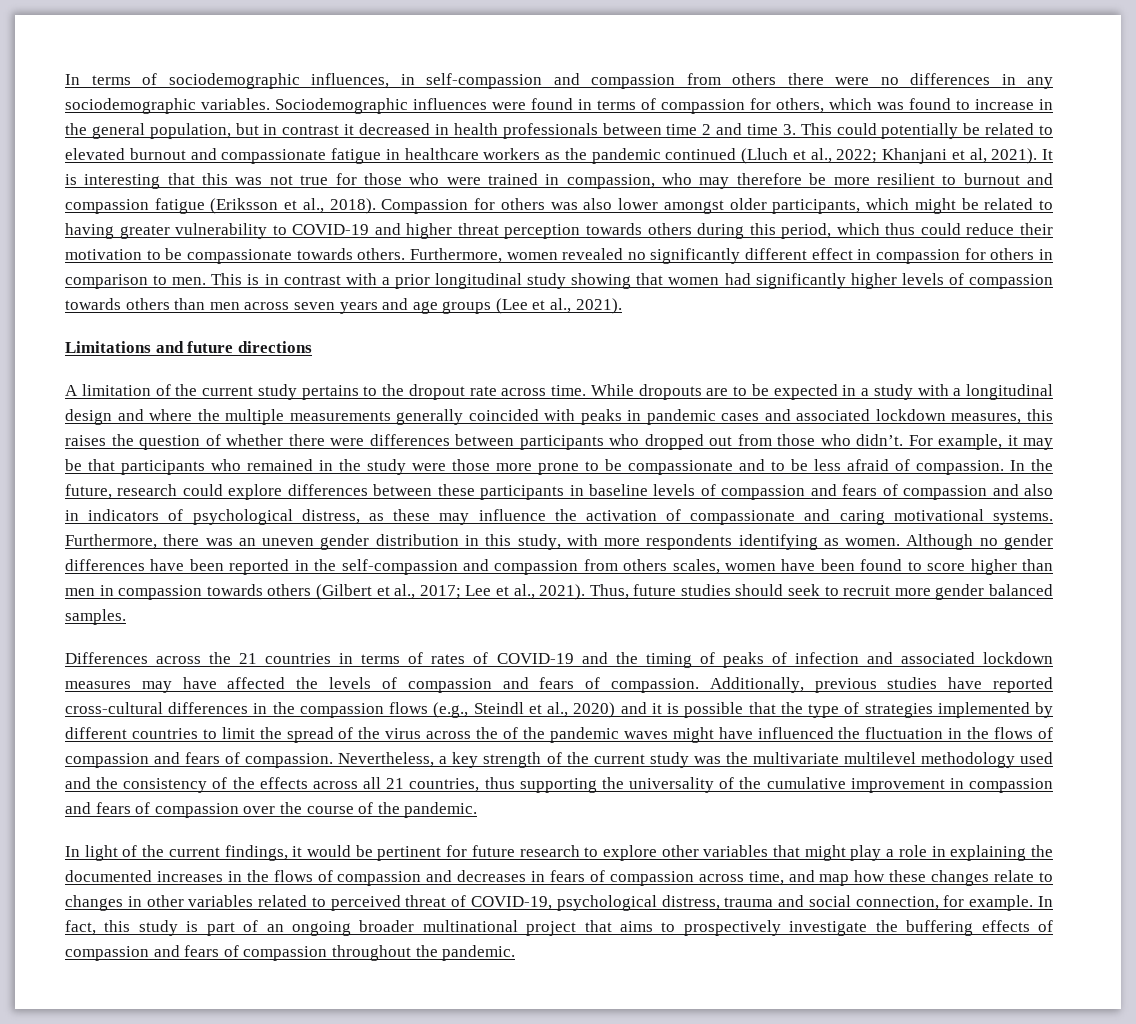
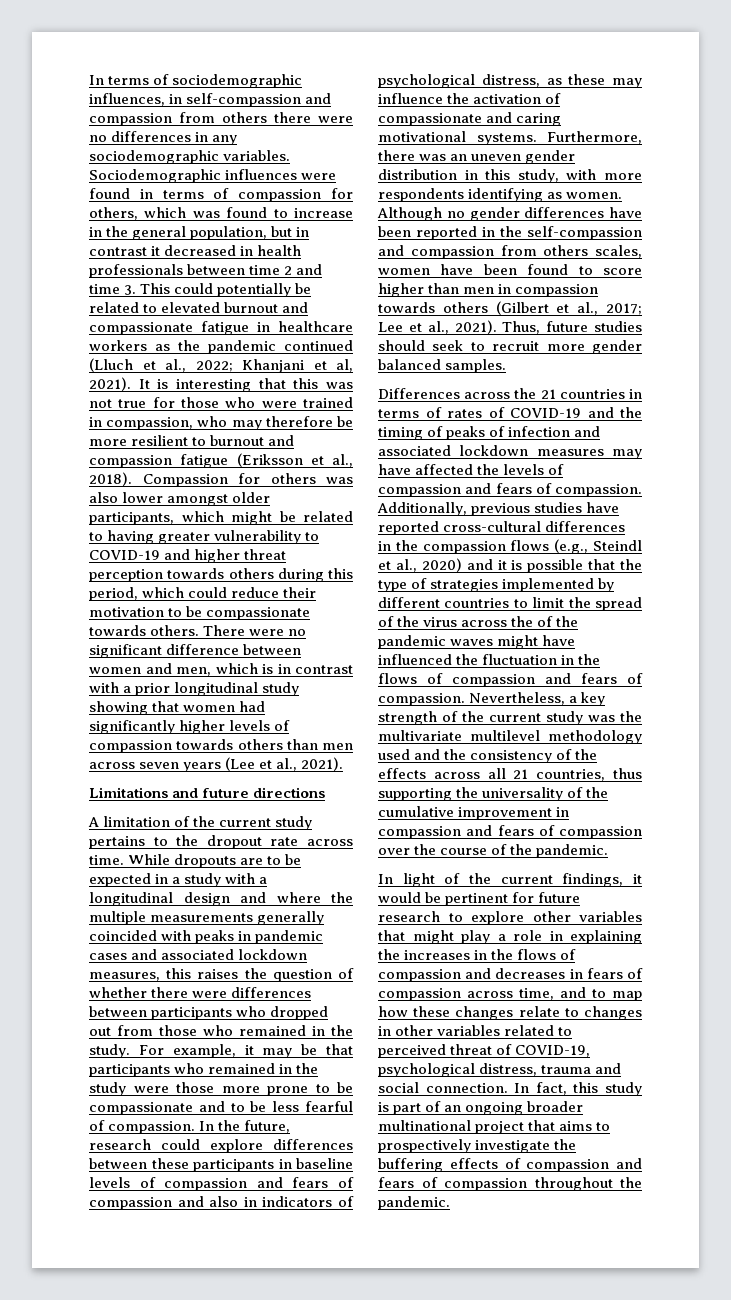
- Compassion for others was also lower amongst older participants, which might be related to having greater vulnerability to COVID-19 and higher threat perception towards others during this period, which thus could reduce their motivation to be compassionate towards others.
+ Compassion for others was also lower amongst older participants, which might be related to having greater vulnerability to COVID-19 and higher threat perception towards others during this period, which could reduce their motivation to be compassionate towards others.
- Furthermore, women revealed no significantly different effect in compassion for others in comparison to men. This is in contrast with a prior longitudinal study showing that women had significantly higher levels of compassion towards others than men across seven years and age groups (Lee et al., 2021).
+ There were no significant difference between women and men, which is in contrast with a prior longitudinal study showing that women had significantly higher levels of compassion towards others than men across seven years (Lee et al., 2021).
- While dropouts are to be expected in a study with a longitudinal design and where the multiple measurements generally coincided with peaks in pandemic cases and associated lockdown measures, this raises the question of whether there were differences between participants who dropped out from those who didn’t.
+ While dropouts are to be expected in a study with a longitudinal design and where the multiple measurements generally coincided with peaks in pandemic cases and associated lockdown measures, this raises the question of whether there were differences between participants who dropped out from those who remained in the study.
- For example, it may be that participants who remained in the study were those more prone to be compassionate and to be less afraid of compassion.
+ For example, it may be that participants who remained in the study were those more prone to be compassionate and to be less fearful of compassion.
- In light of the current findings, it would be pertinent for future research to explore other variables that might play a role in explaining the documented increases in the flows of compassion and decreases in fears of compassion across time, and map how these changes relate to changes in other variables related to perceived threat of COVID-19, psychological distress, trauma and social connection, for example.
+ In light of the current findings, it would be pertinent for future research to explore other variables that might play a role in explaining the increases in the flows of compassion and decreases in fears of compassion across time, and to map how these changes relate to changes in other variables related to perceived threat of COVID-19, psychological distress, trauma and social connection.

